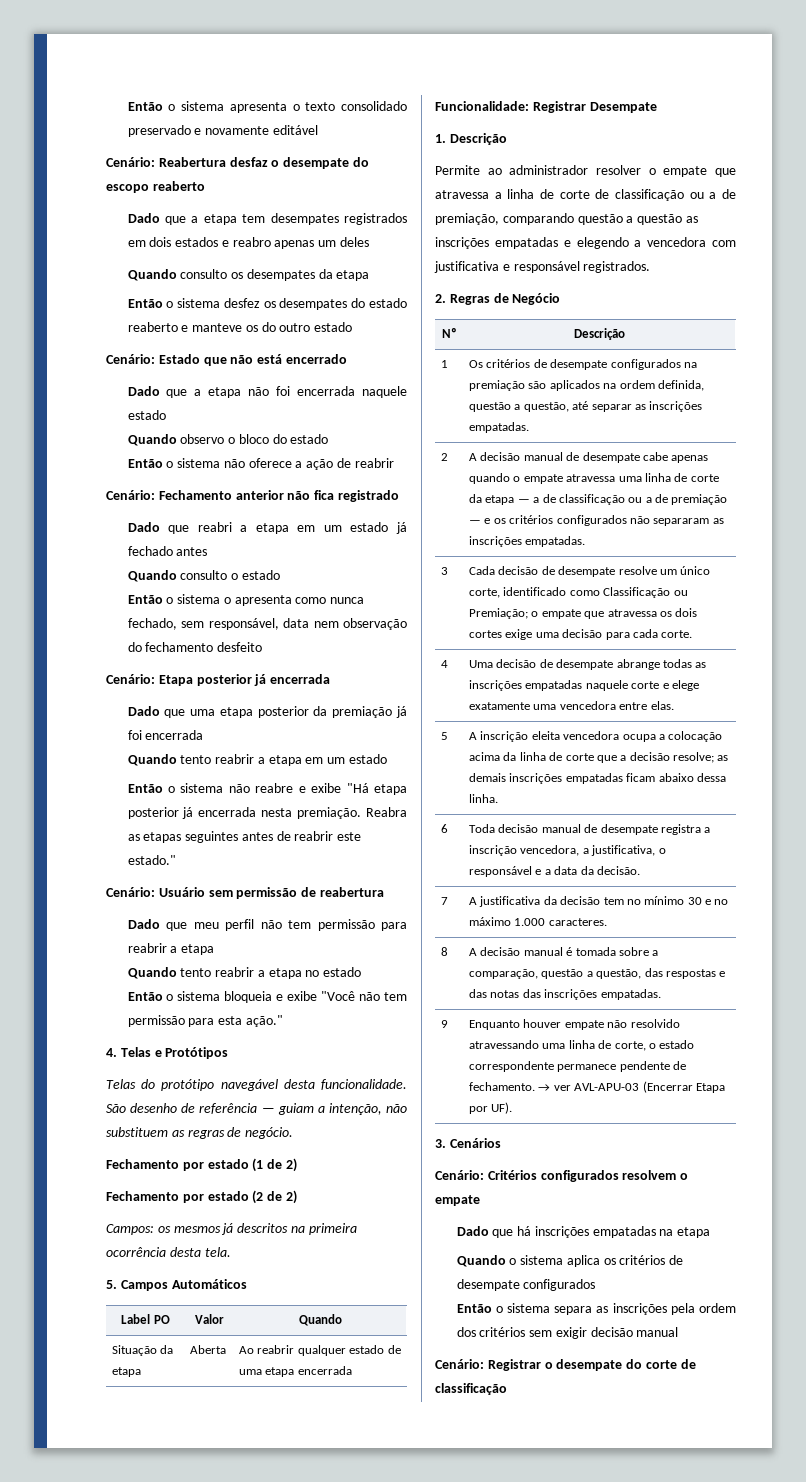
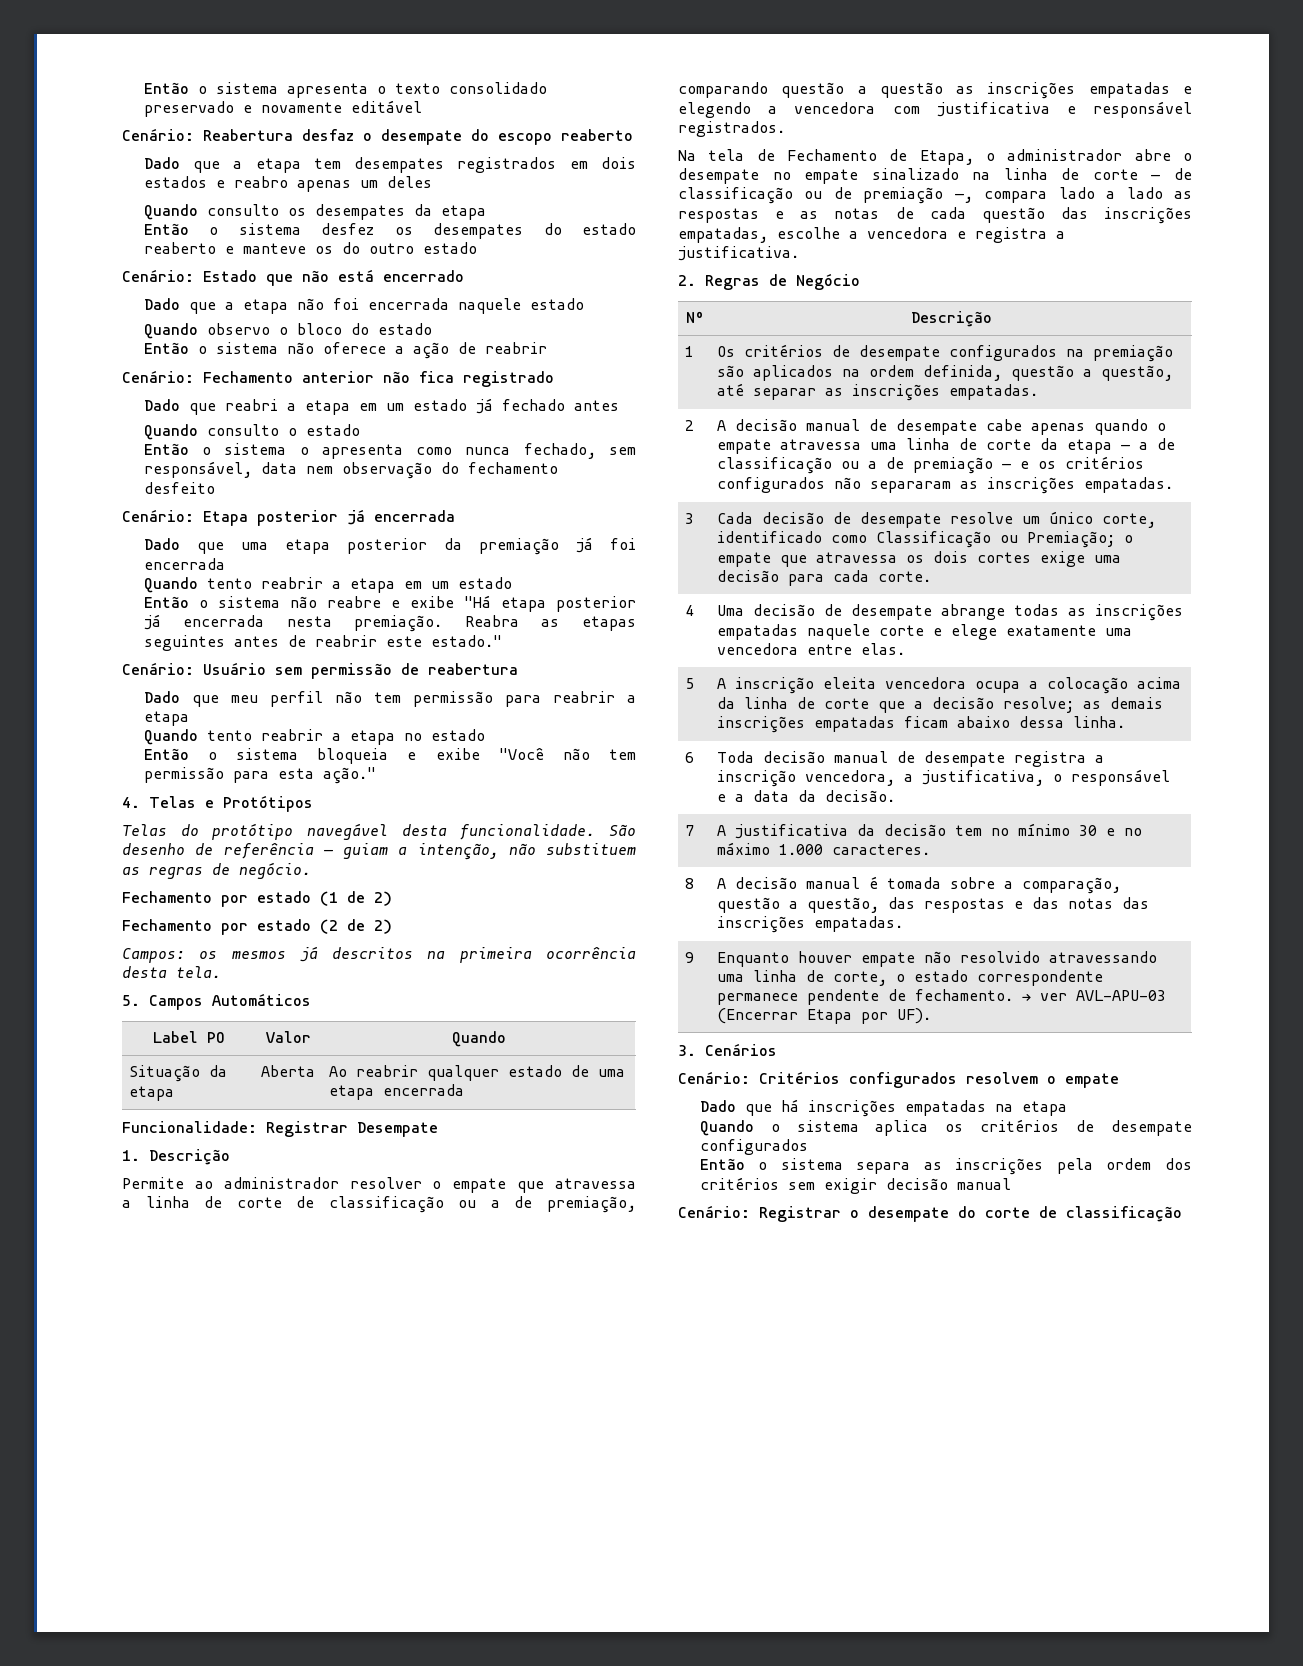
+ Na tela de Fechamento de Etapa, o administrador abre o desempate no empate sinalizado na linha de corte — de classificação ou de premiação —, compara lado a lado as respostas e as notas de cada questão das inscrições empatadas, escolhe a vencedora e registra a justificativa.

